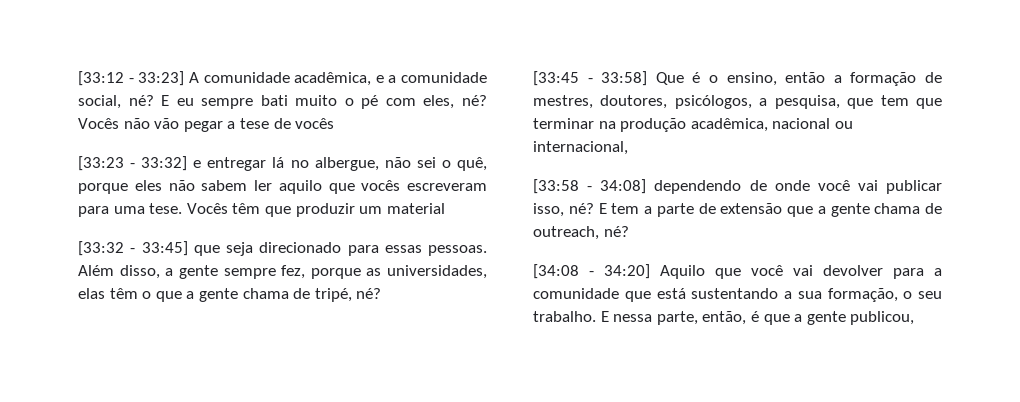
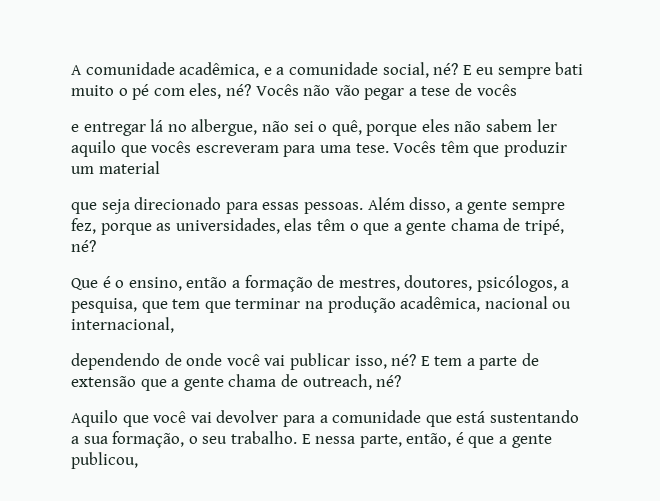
- [33:12 - 33:23] A comunidade acadêmica, e a comunidade social, né?
+ A comunidade acadêmica, e a comunidade social, né?
- [33:23 - 33:32] e entregar lá no albergue, não sei o quê, porque eles não sabem ler aquilo que vocês escreveram para uma tese.
+ e entregar lá no albergue, não sei o quê, porque eles não sabem ler aquilo que vocês escreveram para uma tese.
- [33:32 - 33:45] que seja direcionado para essas pessoas.
+ que seja direcionado para essas pessoas.
- [33:45 - 33:58] Que é o ensino, então a formação de mestres, doutores, psicólogos, a pesquisa, que tem que terminar na produção acadêmica, nacional ou internacional,
+ Que é o ensino, então a formação de mestres, doutores, psicólogos, a pesquisa, que tem que terminar na produção acadêmica, nacional ou internacional,
- [33:58 - 34:08] dependendo de onde você vai publicar isso, né?
+ dependendo de onde você vai publicar isso, né?
- [34:08 - 34:20] Aquilo que você vai devolver para a comunidade que está sustentando a sua formação, o seu trabalho.
+ Aquilo que você vai devolver para a comunidade que está sustentando a sua formação, o seu trabalho.

